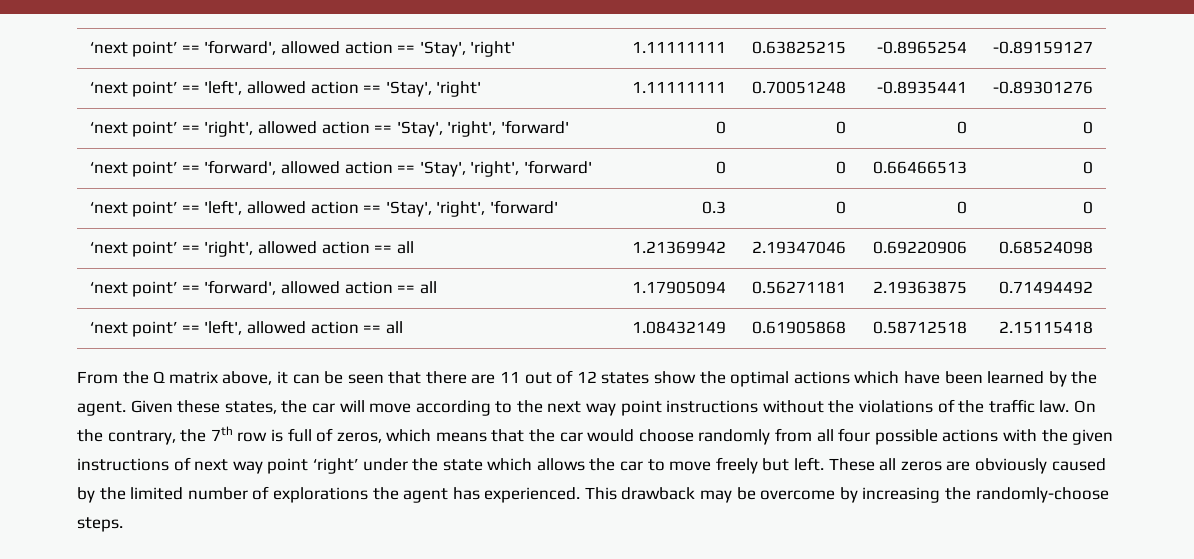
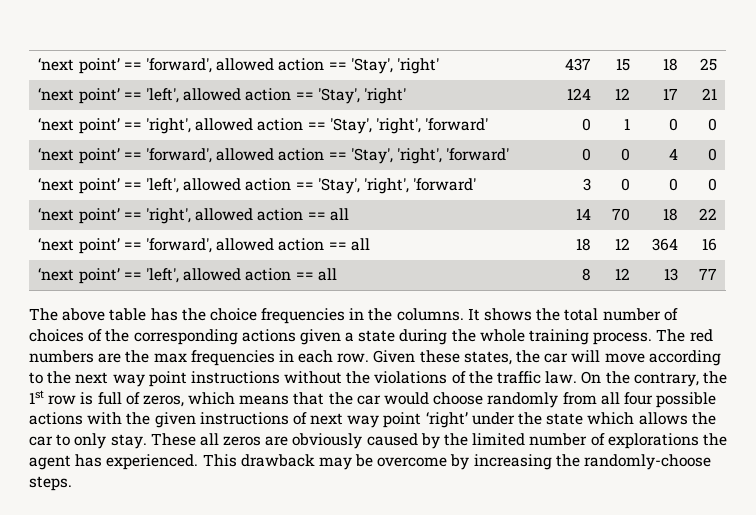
- ‘next point’ == 'forward', allowed action == 'Stay', 'right' | 1.11111111 | 0.63825215 | -0.8965254 | -0.89159127
+ ‘next point’ == 'forward', allowed action == 'Stay', 'right' | 437 | 15 | 18 | 25
- ‘next point’ == 'left', allowed action == 'Stay', 'right' | 1.11111111 | 0.70051248 | -0.8935441 | -0.89301276
+ ‘next point’ == 'left', allowed action == 'Stay', 'right' | 124 | 12 | 17 | 21
- ‘next point’ == 'right', allowed action == 'Stay', 'right', 'forward' | 0 | 0 | 0 | 0
+ ‘next point’ == 'right', allowed action == 'Stay', 'right', 'forward' | 0 | 1 | 0 | 0
- ‘next point’ == 'forward', allowed action == 'Stay', 'right', 'forward' | 0 | 0 | 0.66466513 | 0
+ ‘next point’ == 'forward', allowed action == 'Stay', 'right', 'forward' | 0 | 0 | 4 | 0
- ‘next point’ == 'left', allowed action == 'Stay', 'right', 'forward' | 0.3 | 0 | 0 | 0
+ ‘next point’ == 'left', allowed action == 'Stay', 'right', 'forward' | 3 | 0 | 0 | 0
- ‘next point’ == 'right', allowed action == all | 1.21369942 | 2.19347046 | 0.69220906 | 0.68524098
+ ‘next point’ == 'right', allowed action == all | 14 | 70 | 18 | 22
- ‘next point’ == 'forward', allowed action == all | 1.17905094 | 0.56271181 | 2.19363875 | 0.71494492
+ ‘next point’ == 'forward', allowed action == all | 18 | 12 | 364 | 16
- ‘next point’ == 'left', allowed action == all | 1.08432149 | 0.61905868 | 0.58712518 | 2.15115418
- From the Q matrix above, it can be seen that there are 11 out of 12 states show the optimal actions which have been learned by the agent.
+ ‘next point’ == 'left', allowed action == all | 8 | 12 | 13 | 77
+ The above table has the choice frequencies in the columns. It shows the total number of choices of the corresponding actions given a state during the whole training process. The red numbers are the max frequencies in each row.
- On the contrary, the 7th row is full of zeros, which means that the car would choose randomly from all four possible actions with the given instructions of next way point ‘right’ under the state which allows the car to move freely but left.
+ On the contrary, the 1st row is full of zeros, which means that the car would choose randomly from all four possible actions with the given instructions of next way point ‘right’ under the state which allows the car to only stay.

